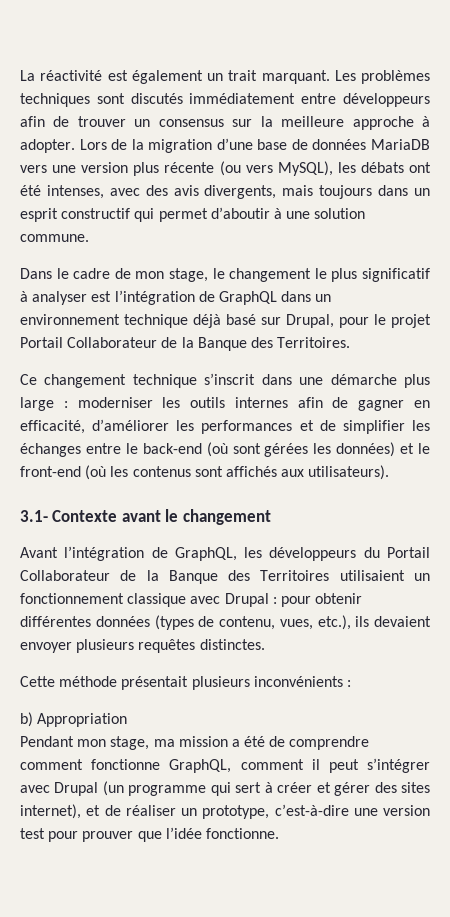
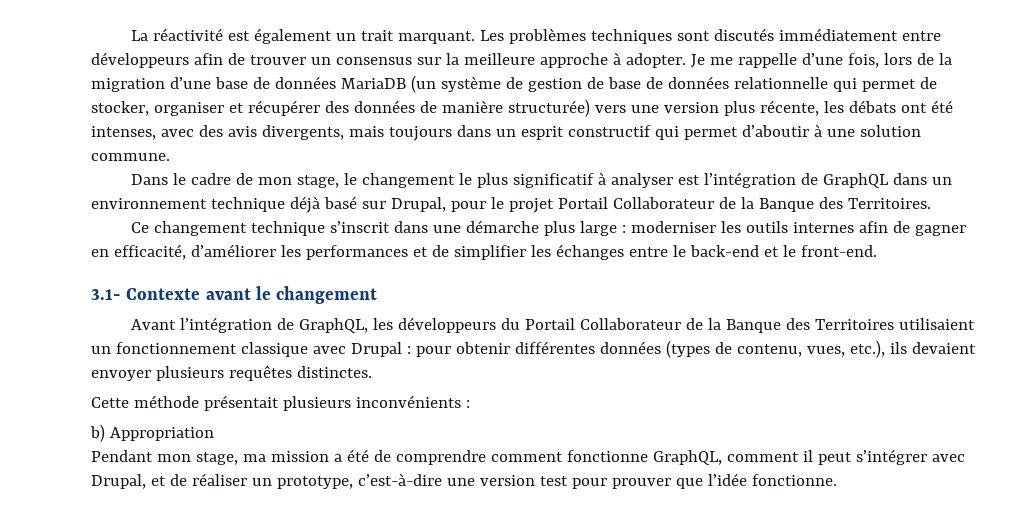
- Lors de la migration d’une base de données MariaDB vers une version plus récente (ou vers MySQL), les débats ont été intenses, avec des avis divergents, mais toujours dans un esprit constructif qui permet d’aboutir à une solution commune.
+ Je me rappelle d’une fois, lors de la migration d’une base de données MariaDB (un système de gestion de base de données relationnelle qui permet de stocker, organiser et récupérer des données de manière structurée) vers une version plus récente, les débats ont été intenses, avec des avis divergents, mais toujours dans un esprit constructif qui permet d’aboutir à une solution commune.
- Ce changement technique s’inscrit dans une démarche plus large : moderniser les outils internes afin de gagner en efficacité, d’améliorer les performances et de simplifier les échanges entre le back-end (où sont gérées les données) et le front-end (où les contenus sont affichés aux utilisateurs).
+ Ce changement technique s’inscrit dans une démarche plus large : moderniser les outils internes afin de gagner en efficacité, d’améliorer les performances et de simplifier les échanges entre le back-end et le front-end.
- Pendant mon stage, ma mission a été de comprendre comment fonctionne GraphQL, comment il peut s’intégrer avec Drupal (un programme qui sert à créer et gérer des sites internet), et de réaliser un prototype, c’est-à-dire une version test pour prouver que l’idée fonctionne.
+ Pendant mon stage, ma mission a été de comprendre comment fonctionne GraphQL, comment il peut s’intégrer avec Drupal, et de réaliser un prototype, c’est-à-dire une version test pour prouver que l’idée fonctionne.

